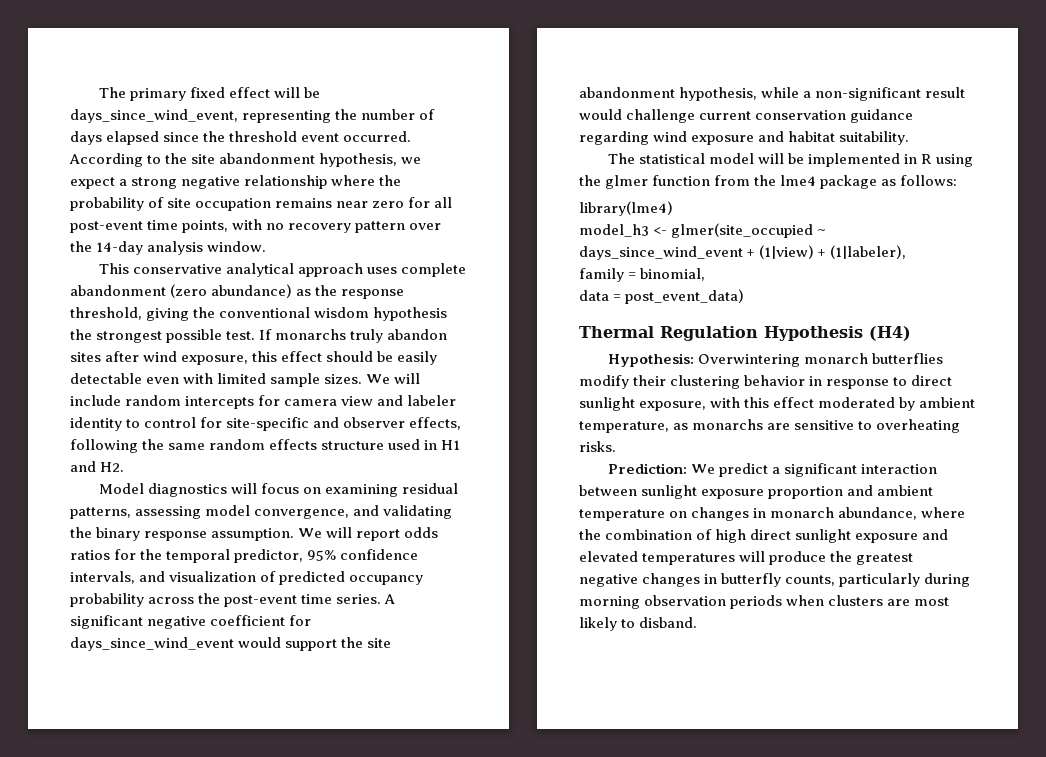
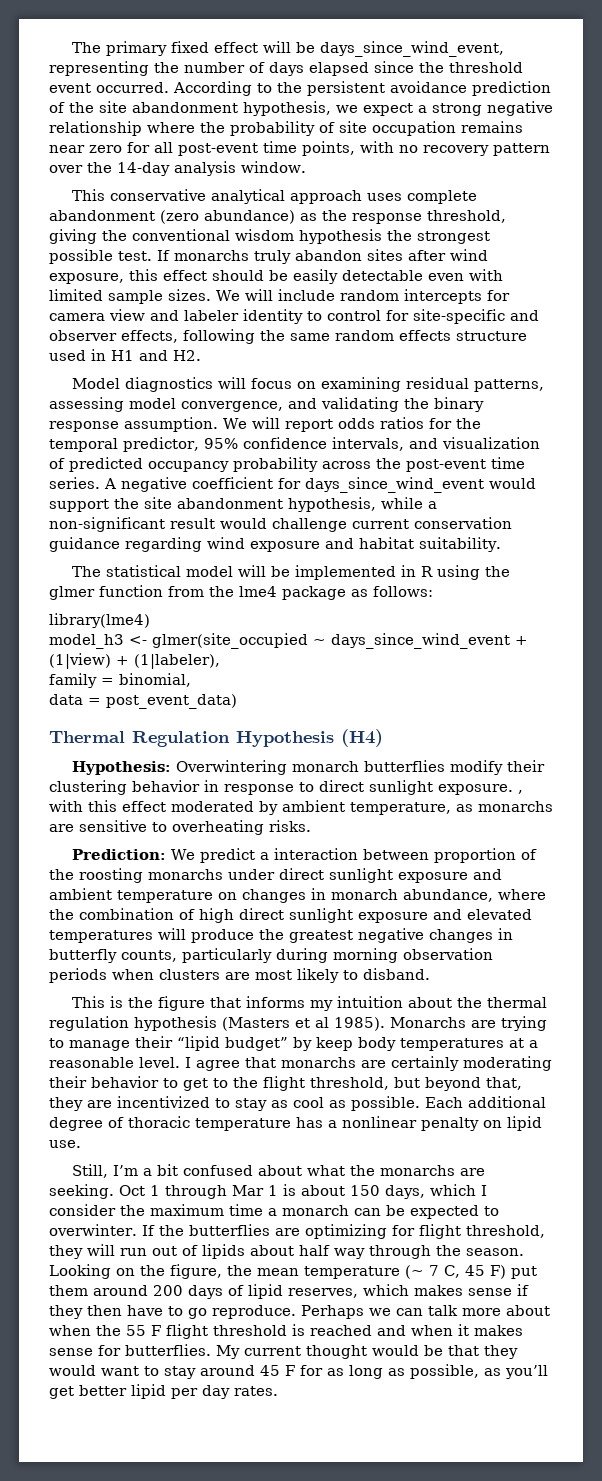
- According to the site abandonment hypothesis, we expect a strong negative relationship where the probability of site occupation remains near zero for all post-event time points, with no recovery pattern over the 14-day analysis window.
+ According to the persistent avoidance prediction of the site abandonment hypothesis, we expect a strong negative relationship where the probability of site occupation remains near zero for all post-event time points, with no recovery pattern over the 14-day analysis window.
- A significant negative coefficient for days_since_wind_event would support the site abandonment hypothesis, while a non-significant result would challenge current conservation guidance regarding wind exposure and habitat suitability.
+ A negative coefficient for days_since_wind_event would support the site abandonment hypothesis, while a non-significant result would challenge current conservation guidance regarding wind exposure and habitat suitability.
- Hypothesis: Overwintering monarch butterflies modify their clustering behavior in response to direct sunlight exposure, with this effect moderated by ambient temperature, as monarchs are sensitive to overheating risks.
+ Hypothesis: Overwintering monarch butterflies modify their clustering behavior in response to direct sunlight exposure. , with this effect moderated by ambient temperature, as monarchs are sensitive to overheating risks.
- Prediction: We predict a significant interaction between sunlight exposure proportion and ambient temperature on changes in monarch abundance, where the combination of high direct sunlight exposure and elevated temperatures will produce the greatest negative changes in butterfly counts, particularly during morning observation periods when clusters are most likely to disband.
+ Prediction: We predict a interaction between proportion of the roosting monarchs under direct sunlight exposure and ambient temperature on changes in monarch abundance, where the combination of high direct sunlight exposure and elevated temperatures will produce the greatest negative changes in butterfly counts, particularly during morning observation periods when clusters are most likely to disband.
+ This is the figure that informs my intuition about the thermal regulation hypothesis (Masters et al 1985). Monarchs are trying to manage their “lipid budget” by keep body temperatures at a reasonable level. I agree that monarchs are certainly moderating their behavior to get to the flight threshold, but beyond that, they are incentivized to stay as cool as possible. Each additional degree of thoracic temperature has a nonlinear penalty on lipid use.
+ Still, I’m a bit confused about what the monarchs are seeking. Oct 1 through Mar 1 is about 150 days, which I consider the maximum time a monarch can be expected to overwinter. If the butterflies are optimizing for flight threshold, they will run out of lipids about half way through the season. Looking on the figure, the mean temperature (~ 7 C, 45 F) put them around 200 days of lipid reserves, which makes sense if they then have to go reproduce. Perhaps we can talk more about when the 55 F flight threshold is reached and when it makes sense for butterflies. My current thought would be that they would want to stay around 45 F for as long as possible, as you’ll get better lipid per day rates.

